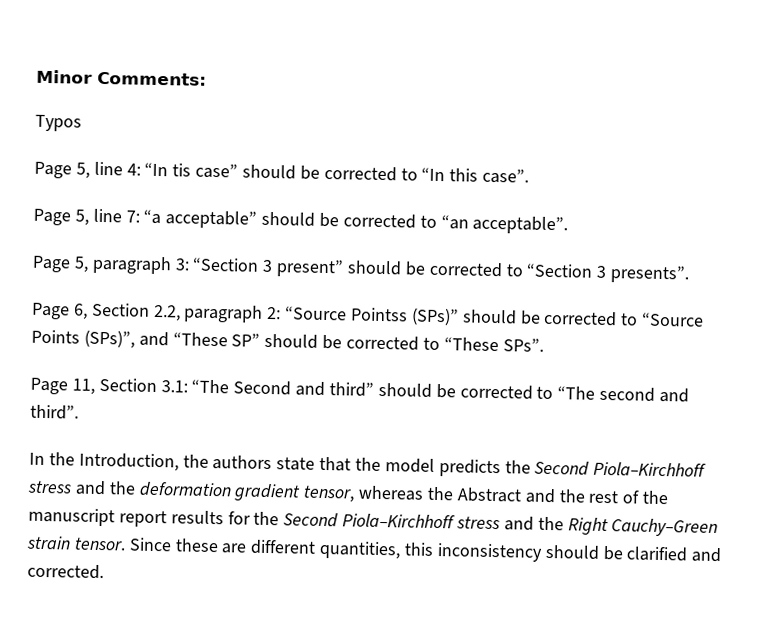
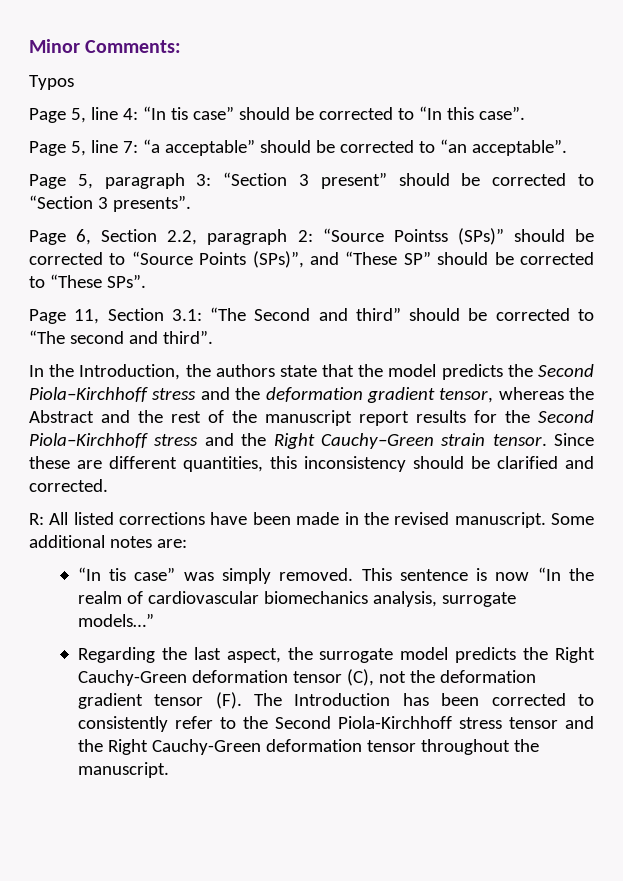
+ R: All listed corrections have been made in the revised manuscript. Some additional notes are:
+ “In tis case” was simply removed. This sentence is now “In the realm of cardiovascular biomechanics analysis, surrogate models…”
+ Regarding the last aspect, the surrogate model predicts the Right Cauchy-Green deformation tensor (C), not the deformation gradient tensor (F). The Introduction has been corrected to consistently refer to the Second Piola-Kirchhoff stress tensor and the Right Cauchy-Green deformation tensor throughout the manuscript.

